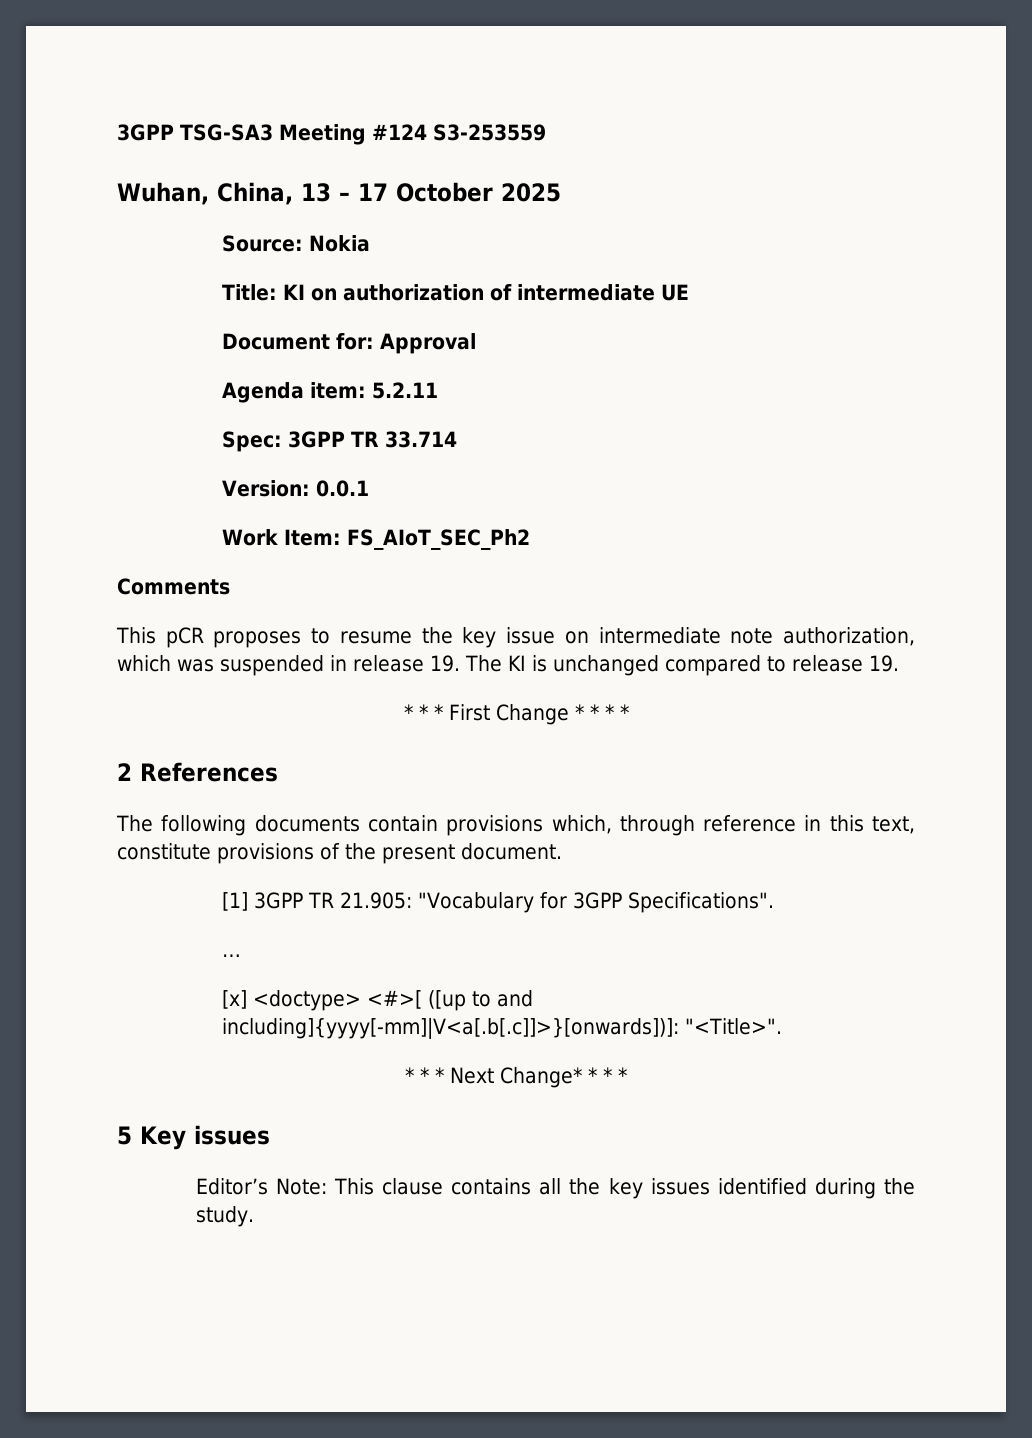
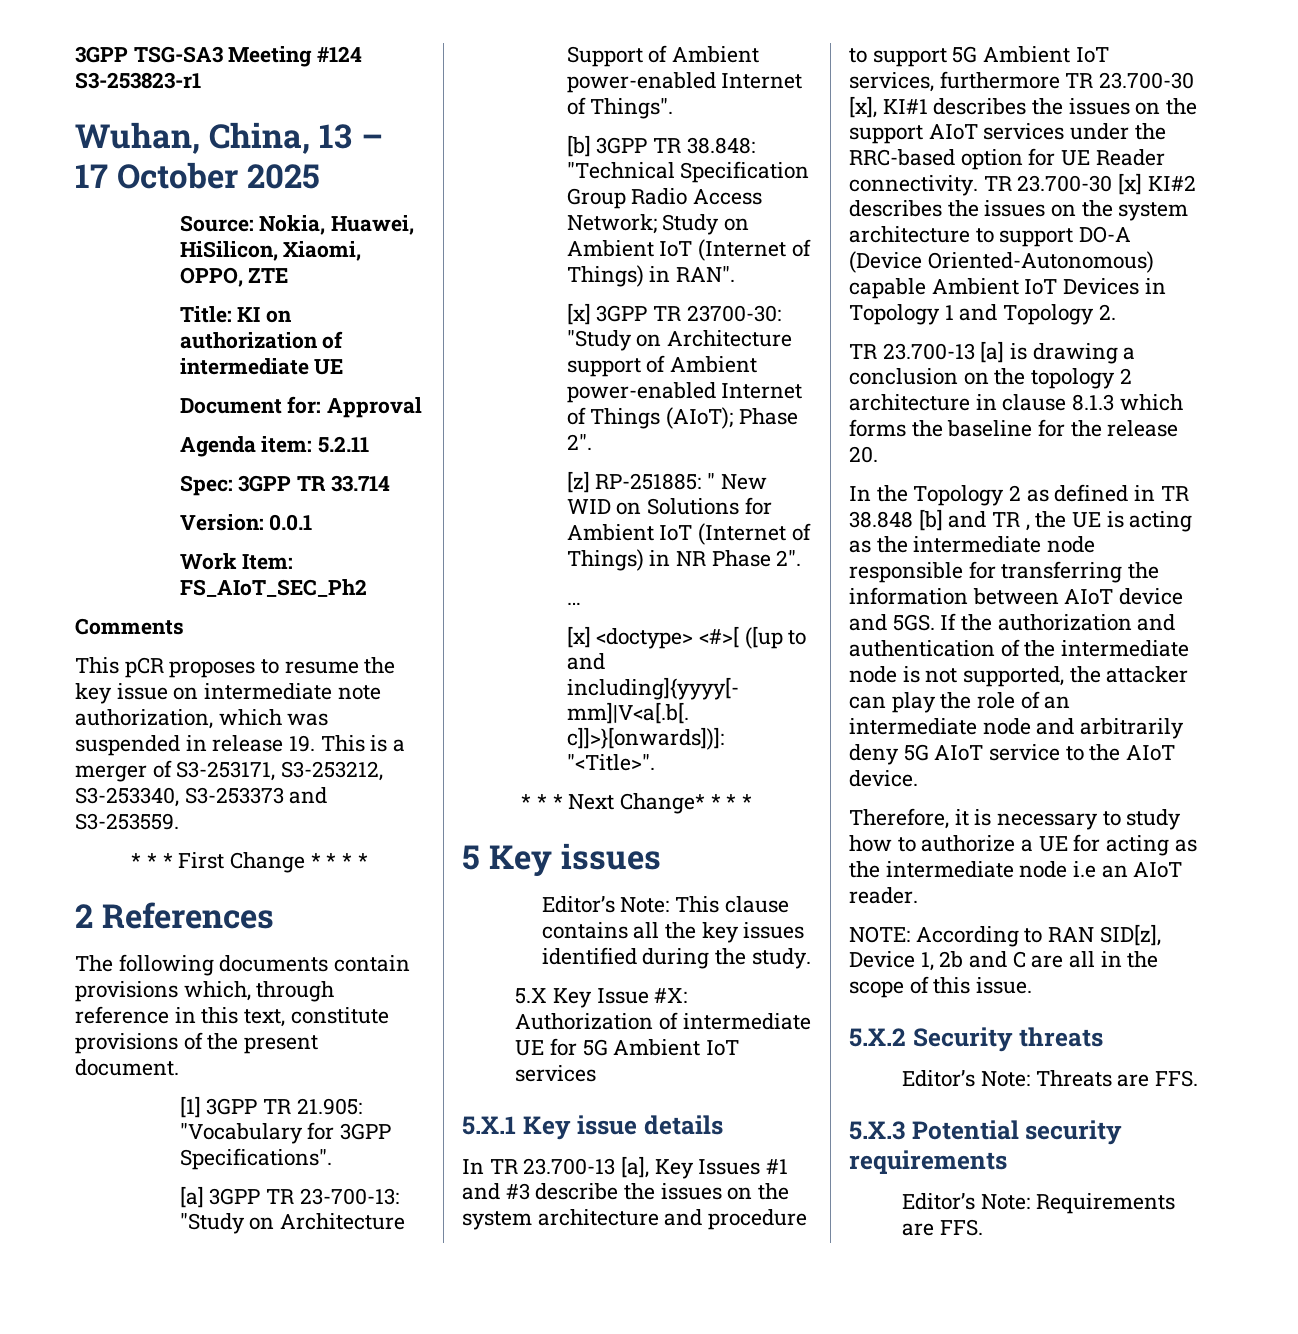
- 3GPP TSG-SA3 Meeting #124 S3-253559
+ 3GPP TSG-SA3 Meeting #124 S3-253823-r1
- Source: Nokia
+ Source: Nokia, Huawei, HiSilicon, Xiaomi, OPPO, ZTE
- This pCR proposes to resume the key issue on intermediate note authorization, which was suspended in release 19. The KI is unchanged compared to release 19.
+ This pCR proposes to resume the key issue on intermediate note authorization, which was suspended in release 19. This is a merger of S3-253171, S3-253212, S3-253340, S3-253373 and S3-253559.
+ [a] 3GPP TR 23-700-13: "Study on Architecture Support of Ambient power-enabled Internet of Things".
+ [b] 3GPP TR 38.848: "Technical Specification Group Radio Access Network; Study on Ambient IoT (Internet of Things) in RAN".
+ [x] 3GPP TR 23700-30: "Study on Architecture support of Ambient power-enabled Internet of Things (AIoT); Phase 2".
+ [z] RP-251885: " New WID on Solutions for Ambient IoT (Internet of Things) in NR Phase 2".
+ 5.X Key Issue #X: Authorization of intermediate UE for 5G Ambient IoT services
+ 5.X.1 Key issue details
+ In TR 23.700-13 [a], Key Issues #1 and #3 describe the issues on the system architecture and procedure to support 5G Ambient IoT services, furthermore TR 23.700-30 [x], KI#1 describes the issues on the support AIoT services under the RRC-based option for UE Reader connectivity. TR 23.700-30 [x] KI#2 describes the issues on the system architecture to support DO-A (Device Oriented-Autonomous) capable Ambient IoT Devices in Topology 1 and Topology 2.
+ TR 23.700-13 [a] is drawing a conclusion on the topology 2 architecture in clause 8.1.3 which forms the baseline for the release 20.
+ In the Topology 2 as defined in TR 38.848 [b] and TR , the UE is acting as the intermediate node responsible for transferring the information between AIoT device and 5GS. If the authorization and authentication of the intermediate node is not supported, the attacker can play the role of an intermediate node and arbitrarily deny 5G AIoT service to the AIoT device.
+ Therefore, it is necessary to study how to authorize a UE for acting as the intermediate node i.e an AIoT reader.
+ NOTE: According to RAN SID[z], Device 1, 2b and C are all in the scope of this issue.
+ 5.X.2 Security threats
+ Editor’s Note: Threats are FFS.
+ 5.X.3 Potential security requirements
+ Editor’s Note: Requirements are FFS.

